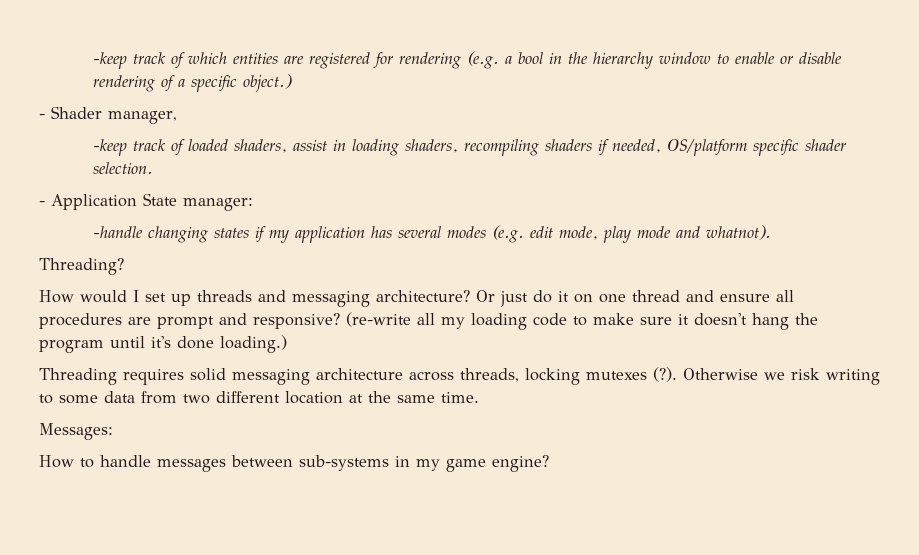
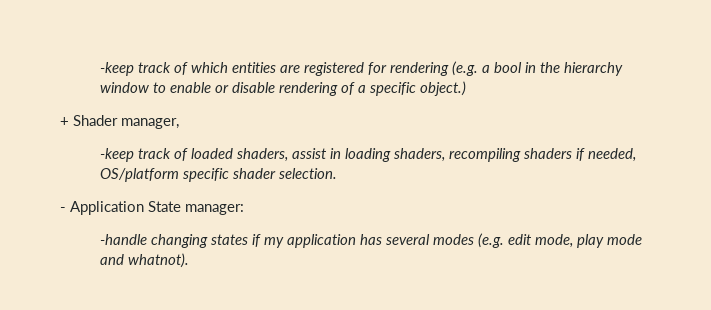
- - Shader manager,
+ + Shader manager,
- Threading?
- How would I set up threads and messaging architecture? Or just do it on one thread and ensure all procedures are prompt and responsive? (re-write all my loading code to make sure it doesn't hang the program until it's done loading.)
- Threading requires solid messaging architecture across threads, locking mutexes (?). Otherwise we risk writing to some data from two different location at the same time.
- Messages:
- How to handle messages between sub-systems in my game engine?

